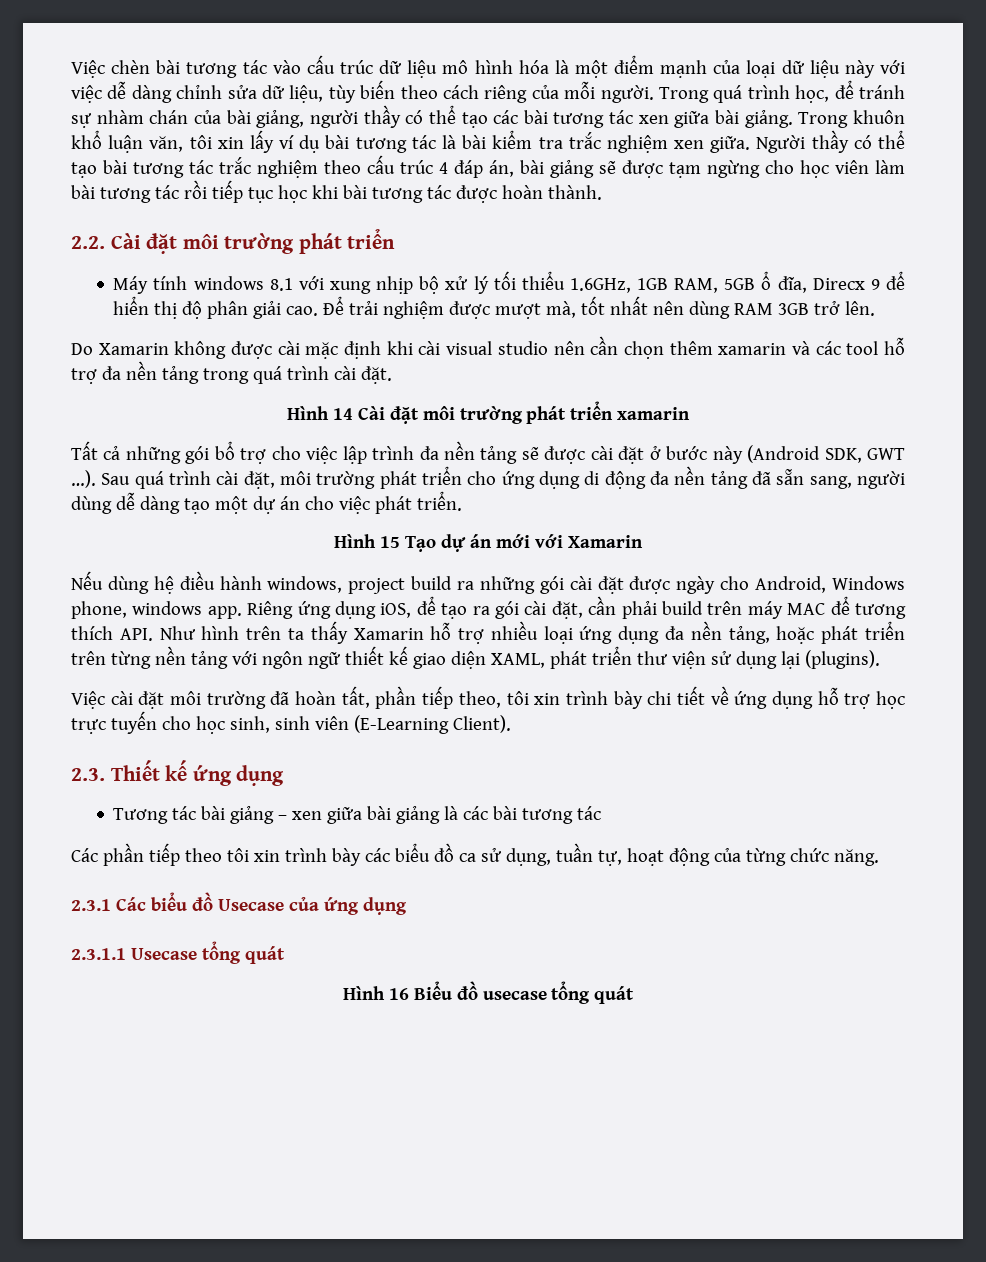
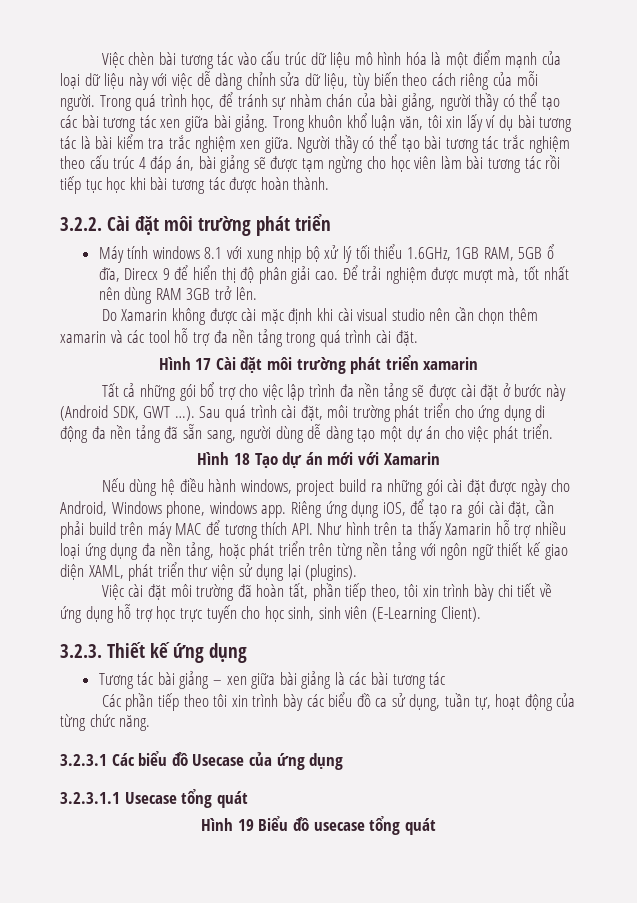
- 2.2. Cài đặt môi trường phát triển
+ 3.2.2. Cài đặt môi trường phát triển
- Hình 14 Cài đặt môi trường phát triển xamarin
+ Hình 17 Cài đặt môi trường phát triển xamarin
- Hình 15 Tạo dự án mới với Xamarin
+ Hình 18 Tạo dự án mới với Xamarin
- 2.3. Thiết kế ứng dụng
+ 3.2.3. Thiết kế ứng dụng
- 2.3.1 Các biểu đồ Usecase của ứng dụng
+ 3.2.3.1 Các biểu đồ Usecase của ứng dụng
- 2.3.1.1 Usecase tổng quát
+ 3.2.3.1.1 Usecase tổng quát
- Hình 16 Biểu đồ usecase tổng quát
+ Hình 19 Biểu đồ usecase tổng quát

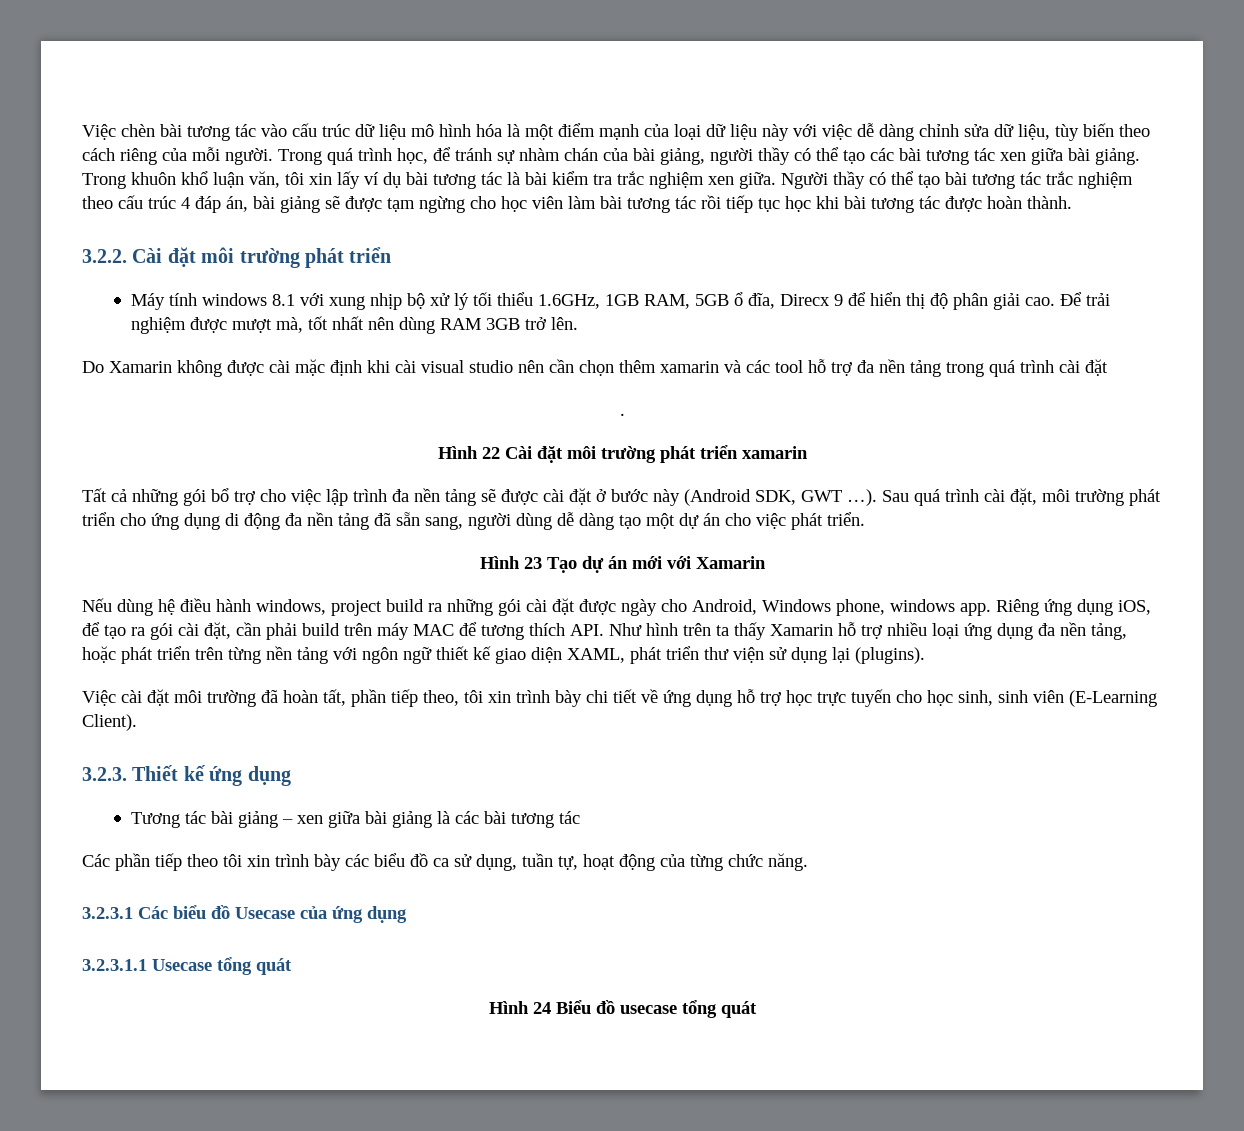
- Do Xamarin không được cài mặc định khi cài visual studio nên cần chọn thêm xamarin và các tool hỗ trợ đa nền tảng trong quá trình cài đặt.
- Hình 17 Cài đặt môi trường phát triển xamarin
+ Do Xamarin không được cài mặc định khi cài visual studio nên cần chọn thêm xamarin và các tool hỗ trợ đa nền tảng trong quá trình cài đặt
+ .
+ Hình 22 Cài đặt môi trường phát triển xamarin
- Hình 18 Tạo dự án mới với Xamarin
+ Hình 23 Tạo dự án mới với Xamarin
- Hình 19 Biểu đồ usecase tổng quát
+ Hình 24 Biểu đồ usecase tổng quát

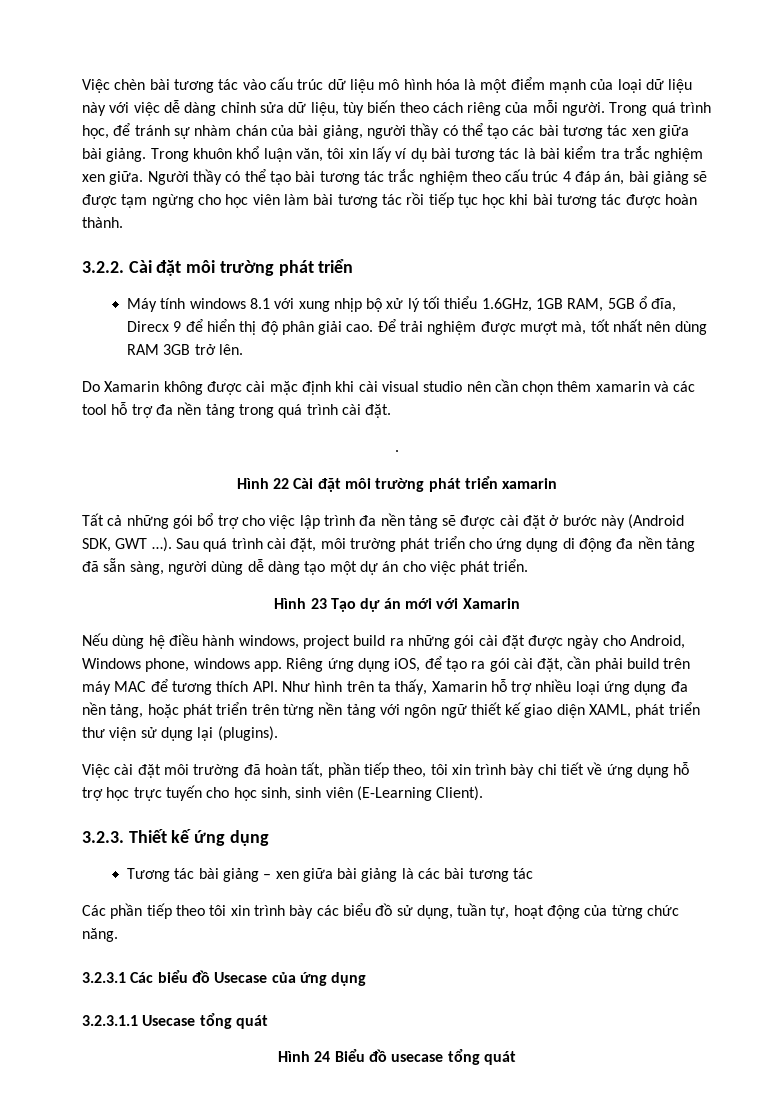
- Do Xamarin không được cài mặc định khi cài visual studio nên cần chọn thêm xamarin và các tool hỗ trợ đa nền tảng trong quá trình cài đặt
+ Do Xamarin không được cài mặc định khi cài visual studio nên cần chọn thêm xamarin và các tool hỗ trợ đa nền tảng trong quá trình cài đặt.
- Sau quá trình cài đặt, môi trường phát triển cho ứng dụng di động đa nền tảng đã sẵn sang, người dùng dễ dàng tạo một dự án cho việc phát triển.
+ Sau quá trình cài đặt, môi trường phát triển cho ứng dụng di động đa nền tảng đã sẵn sàng, người dùng dễ dàng tạo một dự án cho việc phát triển.
- Riêng ứng dụng iOS, để tạo ra gói cài đặt, cần phải build trên máy MAC để tương thích API. Như hình trên ta thấy Xamarin hỗ trợ nhiều loại ứng dụng đa nền tảng, hoặc phát triển trên từng nền tảng với ngôn ngữ thiết kế giao diện XAML, phát triển thư viện sử dụng lại (plugins).
+ Riêng ứng dụng iOS, để tạo ra gói cài đặt, cần phải build trên máy MAC để tương thích API. Như hình trên ta thấy, Xamarin hỗ trợ nhiều loại ứng dụng đa nền tảng, hoặc phát triển trên từng nền tảng với ngôn ngữ thiết kế giao diện XAML, phát triển thư viện sử dụng lại (plugins).
- Các phần tiếp theo tôi xin trình bày các biểu đồ ca sử dụng, tuần tự, hoạt động của từng chức năng.
+ Các phần tiếp theo tôi xin trình bày các biểu đồ sử dụng, tuần tự, hoạt động của từng chức năng.

